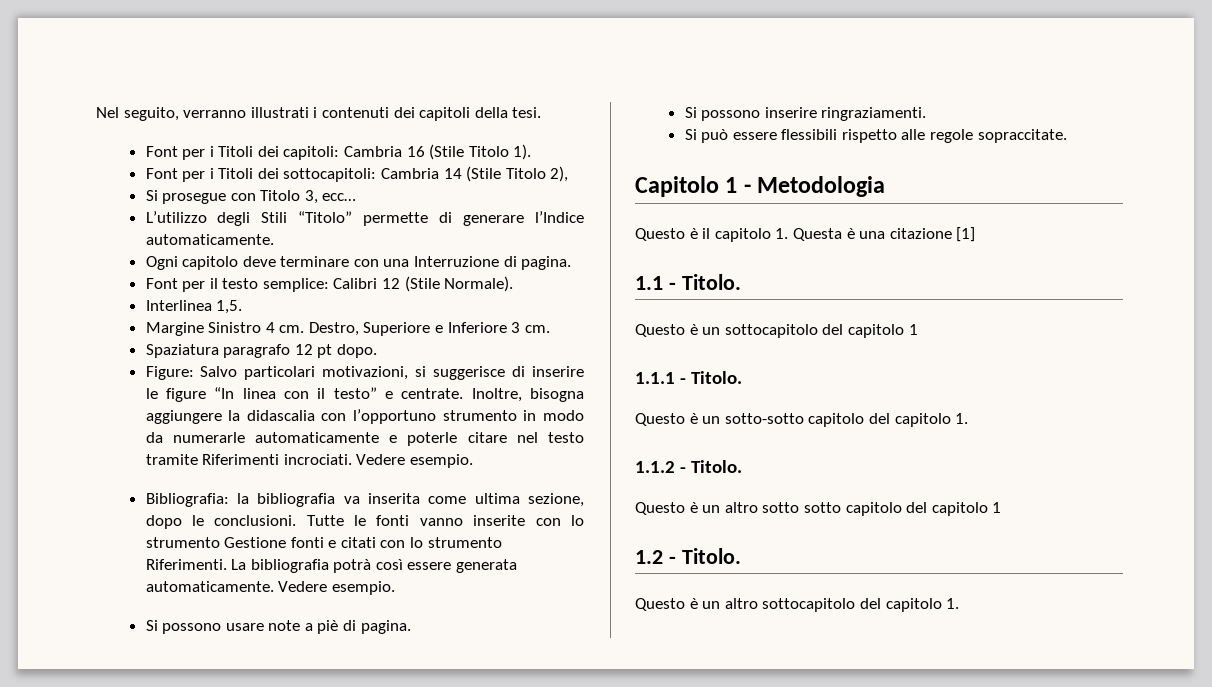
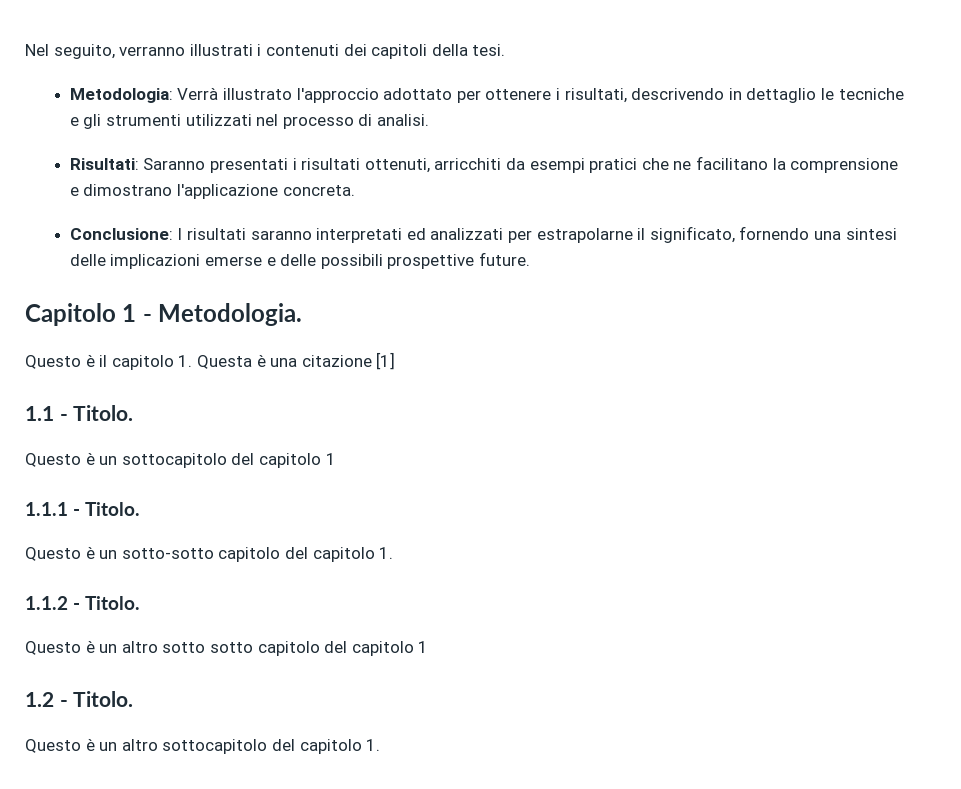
- Font per i Titoli dei capitoli: Cambria 16 (Stile Titolo 1).
- Font per i Titoli dei sottocapitoli: Cambria 14 (Stile Titolo 2),
- Si prosegue con Titolo 3, ecc…
- L’utilizzo degli Stili “Titolo” permette di generare l’Indice automaticamente.
- Ogni capitolo deve terminare con una Interruzione di pagina.
- Font per il testo semplice: Calibri 12 (Stile Normale).
- Interlinea 1,5.
- Margine Sinistro 4 cm. Destro, Superiore e Inferiore 3 cm.
- Spaziatura paragrafo 12 pt dopo.
- Figure: Salvo particolari motivazioni, si suggerisce di inserire le figure “In linea con il testo” e centrate. Inoltre, bisogna aggiungere la didascalia con l’opportuno strumento in modo da numerarle automaticamente e poterle citare nel testo tramite Riferimenti incrociati. Vedere esempio.
- Bibliografia: la bibliografia va inserita come ultima sezione, dopo le conclusioni. Tutte le fonti vanno inserite con lo strumento Gestione fonti e citati con lo strumento Riferimenti. La bibliografia potrà così essere generata automaticamente. Vedere esempio.
- Si possono usare note a piè di pagina.
- Si possono inserire ringraziamenti.
- Si può essere flessibili rispetto alle regole sopraccitate.
+ Metodologia: Verrà illustrato l'approccio adottato per ottenere i risultati, descrivendo in dettaglio le tecniche e gli strumenti utilizzati nel processo di analisi.
+ Risultati: Saranno presentati i risultati ottenuti, arricchiti da esempi pratici che ne facilitano la comprensione e dimostrano l'applicazione concreta.
+ Conclusione: I risultati saranno interpretati ed analizzati per estrapolarne il significato, fornendo una sintesi delle implicazioni emerse e delle possibili prospettive future.
- Capitolo 1 - Metodologia
+ Capitolo 1 - Metodologia.

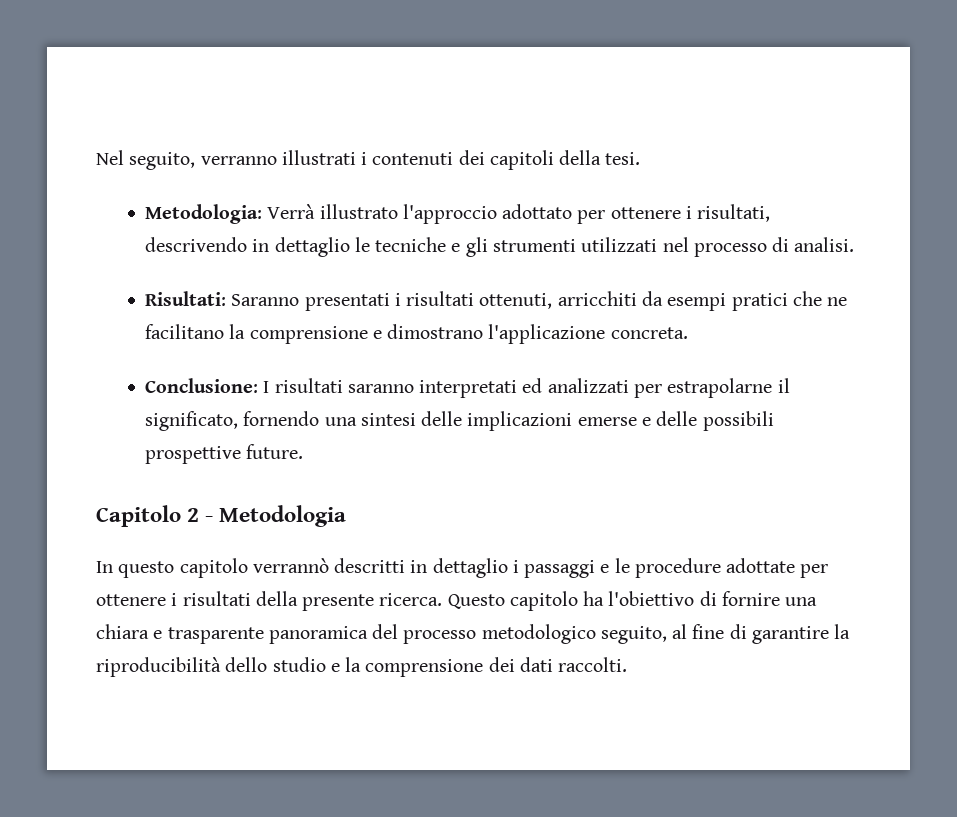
- Capitolo 1 - Metodologia.
- Questo è il capitolo 1. Questa è una citazione [1]
- 1.1 - Titolo.
- Questo è un sottocapitolo del capitolo 1
- 1.1.1 - Titolo.
- Questo è un sotto-sotto capitolo del capitolo 1.
- 1.1.2 - Titolo.
- Questo è un altro sotto sotto capitolo del capitolo 1
- 1.2 - Titolo.
- Questo è un altro sottocapitolo del capitolo 1.
+ Capitolo 2 - Metodologia
+ In questo capitolo verrannò descritti in dettaglio i passaggi e le procedure adottate per ottenere i risultati della presente ricerca. Questo capitolo ha l'obiettivo di fornire una chiara e trasparente panoramica del processo metodologico seguito, al fine di garantire la riproducibilità dello studio e la comprensione dei dati raccolti.

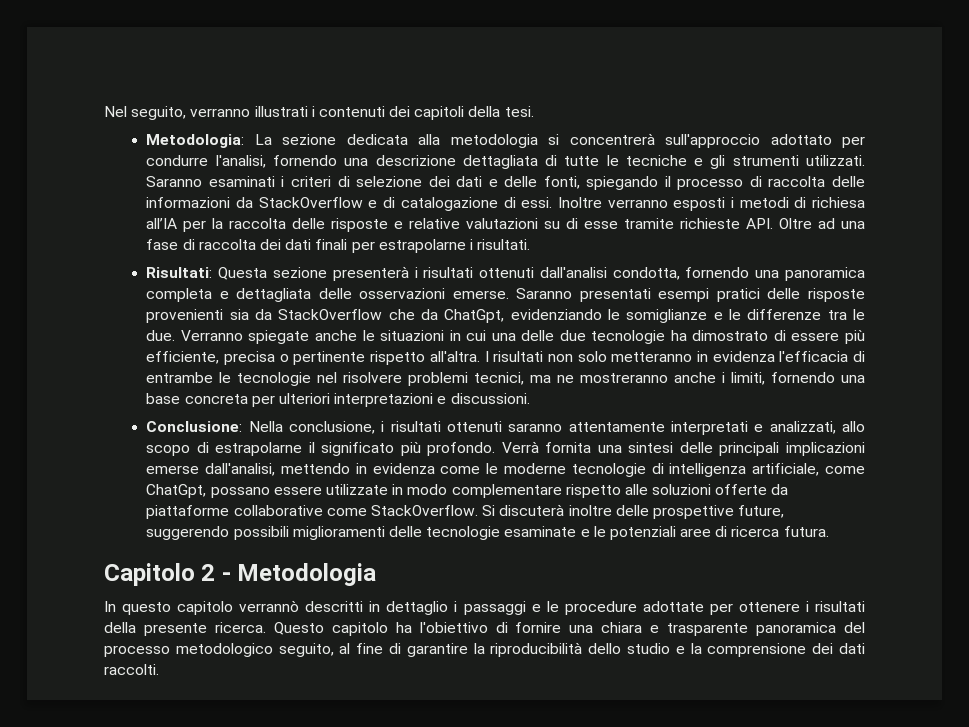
- Metodologia: Verrà illustrato l'approccio adottato per ottenere i risultati, descrivendo in dettaglio le tecniche e gli strumenti utilizzati nel processo di analisi.
- Risultati: Saranno presentati i risultati ottenuti, arricchiti da esempi pratici che ne facilitano la comprensione e dimostrano l'applicazione concreta.
- Conclusione: I risultati saranno interpretati ed analizzati per estrapolarne il significato, fornendo una sintesi delle implicazioni emerse e delle possibili prospettive future.
+ Metodologia: La sezione dedicata alla metodologia si concentrerà sull'approccio adottato per condurre l'analisi, fornendo una descrizione dettagliata di tutte le tecniche e gli strumenti utilizzati. Saranno esaminati i criteri di selezione dei dati e delle fonti, spiegando il processo di raccolta delle informazioni da StackOverflow e di catalogazione di essi. Inoltre verranno esposti i metodi di richiesa all’IA per la raccolta delle risposte e relative valutazioni su di esse tramite richieste API. Oltre ad una fase di raccolta dei dati finali per estrapolarne i risultati.
+ Risultati: Questa sezione presenterà i risultati ottenuti dall'analisi condotta, fornendo una panoramica completa e dettagliata delle osservazioni emerse. Saranno presentati esempi pratici delle risposte provenienti sia da StackOverflow che da ChatGpt, evidenziando le somiglianze e le differenze tra le due. Verranno spiegate anche le situazioni in cui una delle due tecnologie ha dimostrato di essere più efficiente, precisa o pertinente rispetto all'altra. I risultati non solo metteranno in evidenza l'efficacia di entrambe le tecnologie nel risolvere problemi tecnici, ma ne mostreranno anche i limiti, fornendo una base concreta per ulteriori interpretazioni e discussioni.
+ Conclusione: Nella conclusione, i risultati ottenuti saranno attentamente interpretati e analizzati, allo scopo di estrapolarne il significato più profondo. Verrà fornita una sintesi delle principali implicazioni emerse dall'analisi, mettendo in evidenza come le moderne tecnologie di intelligenza artificiale, come ChatGpt, possano essere utilizzate in modo complementare rispetto alle soluzioni offerte da piattaforme collaborative come StackOverflow. Si discuterà inoltre delle prospettive future, suggerendo possibili miglioramenti delle tecnologie esaminate e le potenziali aree di ricerca futura.

